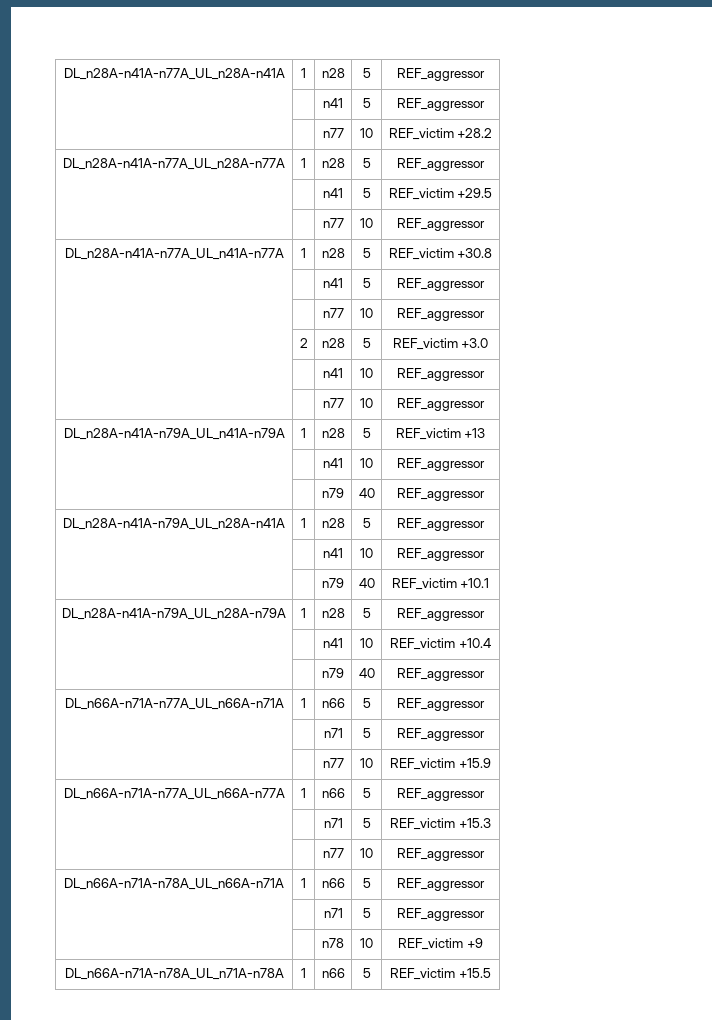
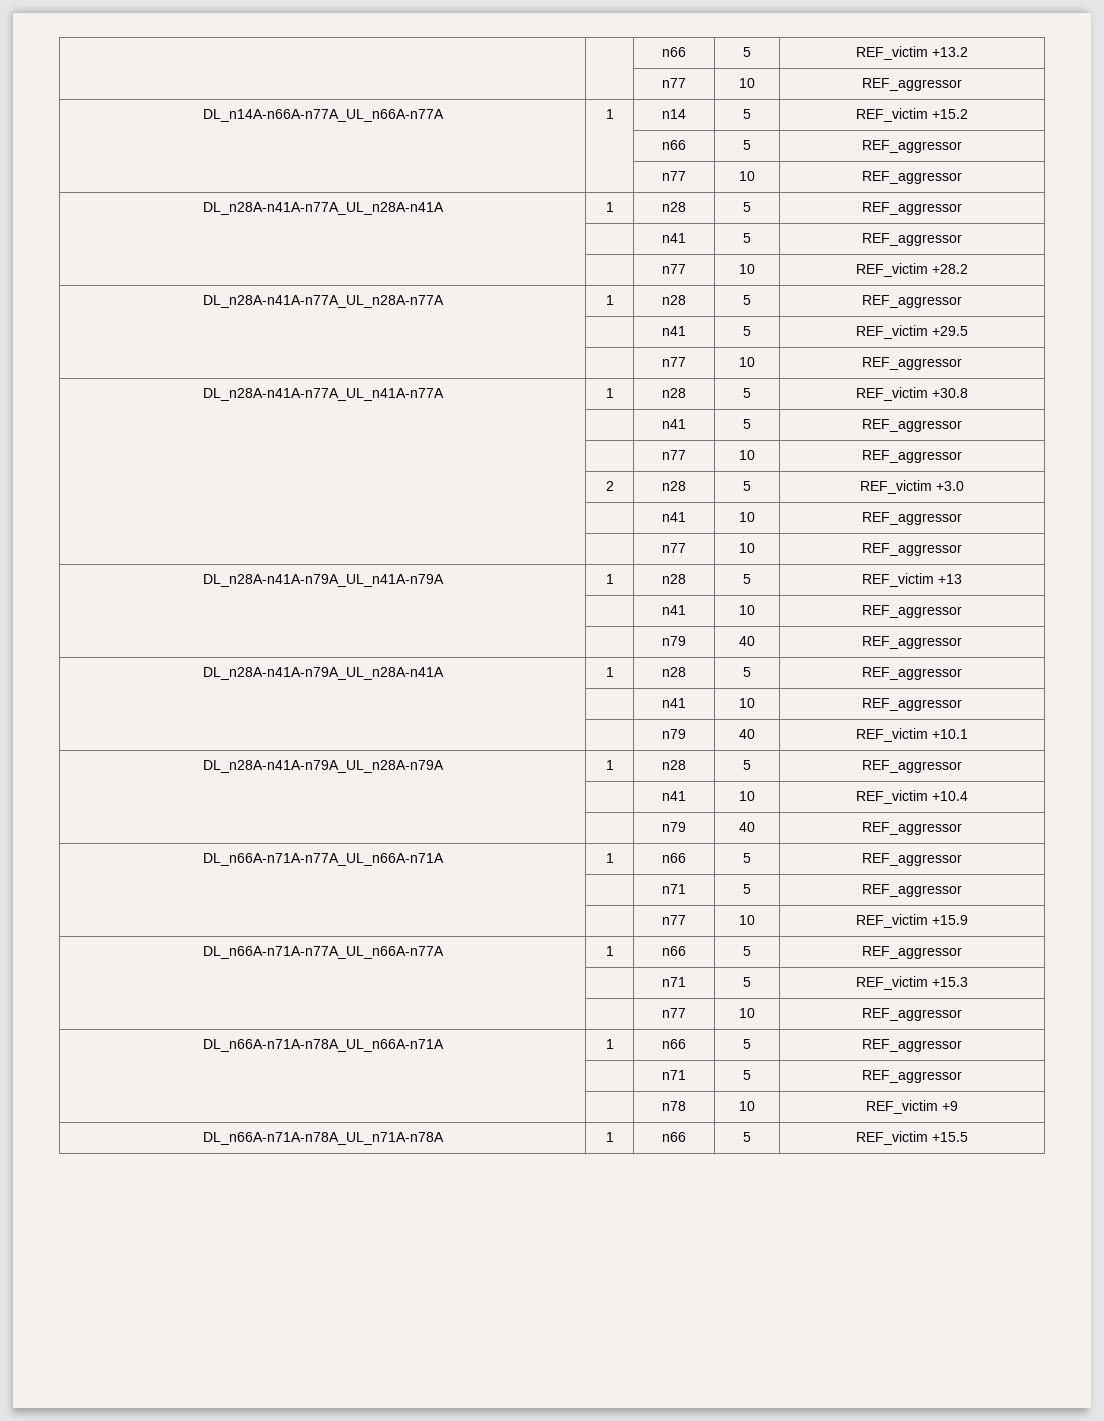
+ | | n66 | 5 | REF_victim +13.2
+ | | n77 | 10 | REF_aggressor
+ DL_n14A-n66A-n77A_UL_n66A-n77A | 1 | n14 | 5 | REF_victim +15.2
+ | | n66 | 5 | REF_aggressor
+ | | n77 | 10 | REF_aggressor

